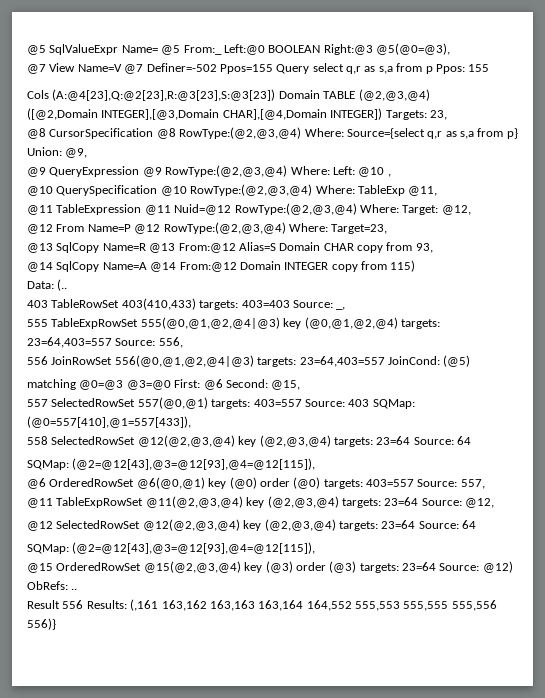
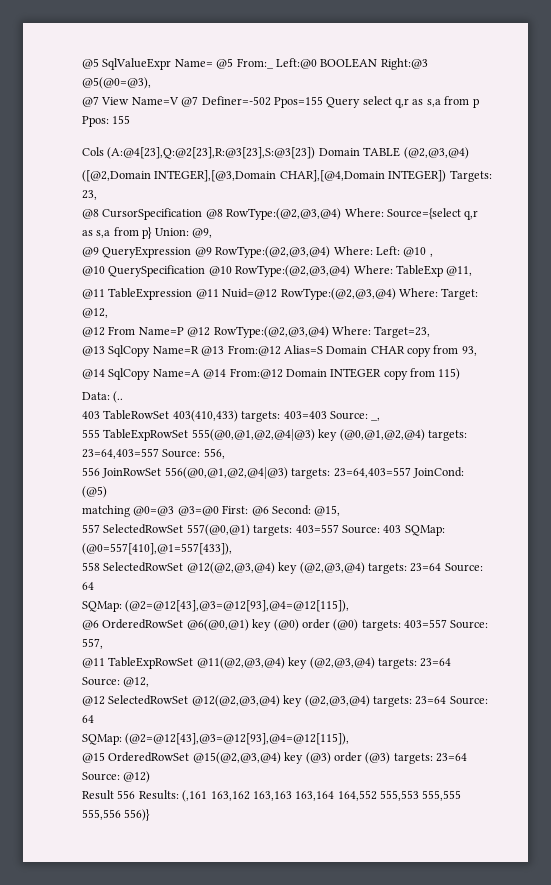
- @15 OrderedRowSet @15(@2,@3,@4) key (@3) order (@3) targets: 23=64 Source: @12) ObRefs: ..
+ @15 OrderedRowSet @15(@2,@3,@4) key (@3) order (@3) targets: 23=64 Source: @12)

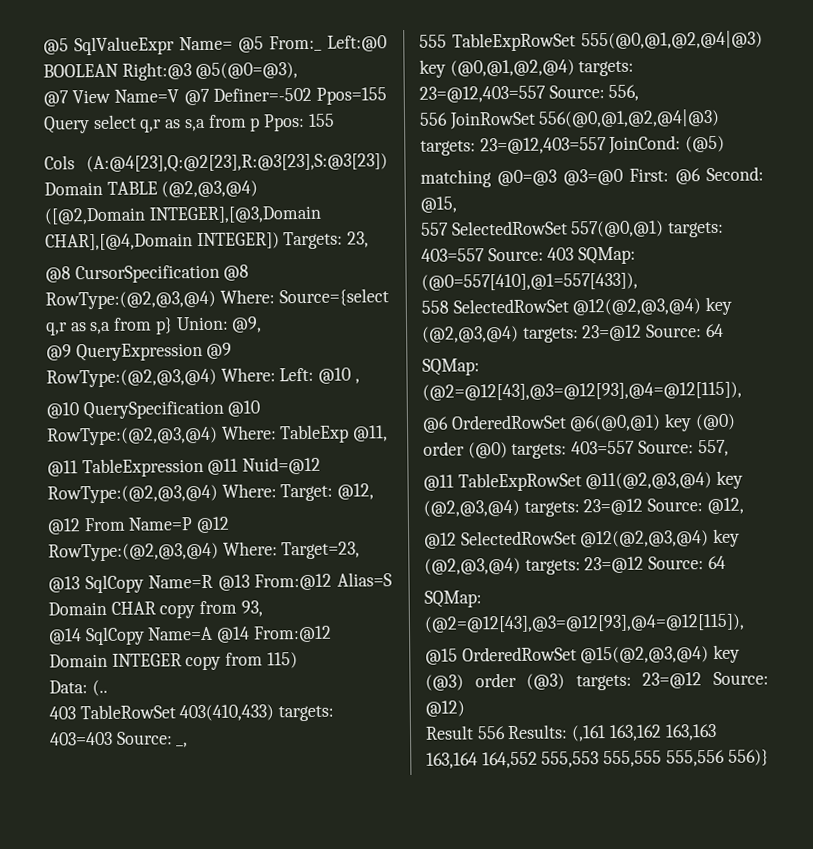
- 555 TableExpRowSet 555(@0,@1,@2,@4|@3) key (@0,@1,@2,@4) targets: 23=64,403=557 Source: 556,
+ 555 TableExpRowSet 555(@0,@1,@2,@4|@3) key (@0,@1,@2,@4) targets: 23=@12,403=557 Source: 556,
- 556 JoinRowSet 556(@0,@1,@2,@4|@3) targets: 23=64,403=557 JoinCond: (@5)
+ 556 JoinRowSet 556(@0,@1,@2,@4|@3) targets: 23=@12,403=557 JoinCond: (@5)
- 558 SelectedRowSet @12(@2,@3,@4) key (@2,@3,@4) targets: 23=64 Source: 64
+ 558 SelectedRowSet @12(@2,@3,@4) key (@2,@3,@4) targets: 23=@12 Source: 64
- @11 TableExpRowSet @11(@2,@3,@4) key (@2,@3,@4) targets: 23=64 Source: @12,
+ @11 TableExpRowSet @11(@2,@3,@4) key (@2,@3,@4) targets: 23=@12 Source: @12,
- @12 SelectedRowSet @12(@2,@3,@4) key (@2,@3,@4) targets: 23=64 Source: 64
+ @12 SelectedRowSet @12(@2,@3,@4) key (@2,@3,@4) targets: 23=@12 Source: 64
- @15 OrderedRowSet @15(@2,@3,@4) key (@3) order (@3) targets: 23=64 Source: @12)
+ @15 OrderedRowSet @15(@2,@3,@4) key (@3) order (@3) targets: 23=@12 Source: @12)

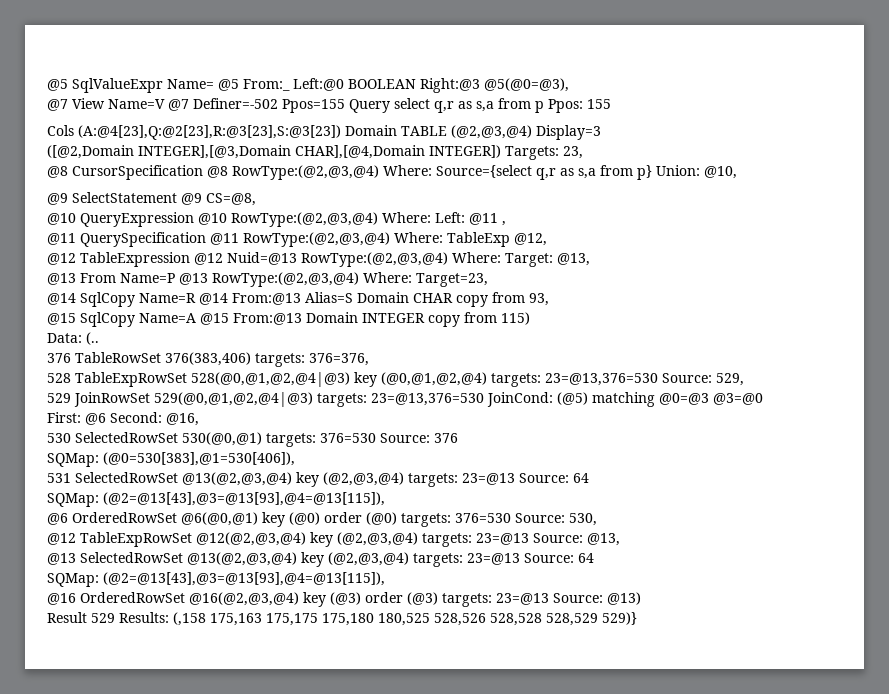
- Cols (A:@4[23],Q:@2[23],R:@3[23],S:@3[23]) Domain TABLE (@2,@3,@4)
+ Cols (A:@4[23],Q:@2[23],R:@3[23],S:@3[23]) Domain TABLE (@2,@3,@4) Display=3
- @8 CursorSpecification @8 RowType:(@2,@3,@4) Where: Source={select q,r as s,a from p} Union: @9,
- @9 QueryExpression @9 RowType:(@2,@3,@4) Where: Left: @10 ,
+ @8 CursorSpecification @8 RowType:(@2,@3,@4) Where: Source={select q,r as s,a from p} Union: @10,
+ @9 SelectStatement @9 CS=@8,
+ @10 QueryExpression @10 RowType:(@2,@3,@4) Where: Left: @11 ,
- @10 QuerySpecification @10 RowType:(@2,@3,@4) Where: TableExp @11,
- @11 TableExpression @11 Nuid=@12 RowType:(@2,@3,@4) Where: Target: @12,
- @12 From Name=P @12 RowType:(@2,@3,@4) Where: Target=23,
+ @11 QuerySpecification @11 RowType:(@2,@3,@4) Where: TableExp @12,
+ @12 TableExpression @12 Nuid=@13 RowType:(@2,@3,@4) Where: Target: @13,
+ @13 From Name=P @13 RowType:(@2,@3,@4) Where: Target=23,
- @13 SqlCopy Name=R @13 From:@12 Alias=S Domain CHAR copy from 93,
+ @14 SqlCopy Name=R @14 From:@13 Alias=S Domain CHAR copy from 93,
- @14 SqlCopy Name=A @14 From:@12 Domain INTEGER copy from 115)
+ @15 SqlCopy Name=A @15 From:@13 Domain INTEGER copy from 115)
- 403 TableRowSet 403(410,433) targets: 403=403 Source: _,
- 555 TableExpRowSet 555(@0,@1,@2,@4|@3) key (@0,@1,@2,@4) targets: 23=@12,403=557 Source: 556,
- 556 JoinRowSet 556(@0,@1,@2,@4|@3) targets: 23=@12,403=557 JoinCond: (@5)
- matching @0=@3 @3=@0 First: @6 Second: @15,
- 557 SelectedRowSet 557(@0,@1) targets: 403=557 Source: 403 SQMap: (@0=557[410],@1=557[433]),
- 558 SelectedRowSet @12(@2,@3,@4) key (@2,@3,@4) targets: 23=@12 Source: 64
- SQMap: (@2=@12[43],@3=@12[93],@4=@12[115]),
+ 376 TableRowSet 376(383,406) targets: 376=376,
+ 528 TableExpRowSet 528(@0,@1,@2,@4|@3) key (@0,@1,@2,@4) targets: 23=@13,376=530 Source: 529,
+ 529 JoinRowSet 529(@0,@1,@2,@4|@3) targets: 23=@13,376=530 JoinCond: (@5) matching @0=@3 @3=@0
+ First: @6 Second: @16,
+ 530 SelectedRowSet 530(@0,@1) targets: 376=530 Source: 376
+ SQMap: (@0=530[383],@1=530[406]),
+ 531 SelectedRowSet @13(@2,@3,@4) key (@2,@3,@4) targets: 23=@13 Source: 64
+ SQMap: (@2=@13[43],@3=@13[93],@4=@13[115]),
- @6 OrderedRowSet @6(@0,@1) key (@0) order (@0) targets: 403=557 Source: 557,
- @11 TableExpRowSet @11(@2,@3,@4) key (@2,@3,@4) targets: 23=@12 Source: @12,
- @12 SelectedRowSet @12(@2,@3,@4) key (@2,@3,@4) targets: 23=@12 Source: 64
- SQMap: (@2=@12[43],@3=@12[93],@4=@12[115]),
- @15 OrderedRowSet @15(@2,@3,@4) key (@3) order (@3) targets: 23=@12 Source: @12)
- Result 556 Results: (,161 163,162 163,163 163,164 164,552 555,553 555,555 555,556 556)}
+ @6 OrderedRowSet @6(@0,@1) key (@0) order (@0) targets: 376=530 Source: 530,
+ @12 TableExpRowSet @12(@2,@3,@4) key (@2,@3,@4) targets: 23=@13 Source: @13,
+ @13 SelectedRowSet @13(@2,@3,@4) key (@2,@3,@4) targets: 23=@13 Source: 64
+ SQMap: (@2=@13[43],@3=@13[93],@4=@13[115]),
+ @16 OrderedRowSet @16(@2,@3,@4) key (@3) order (@3) targets: 23=@13 Source: @13)
+ Result 529 Results: (,158 175,163 175,175 175,180 180,525 528,526 528,528 528,529 529)}

